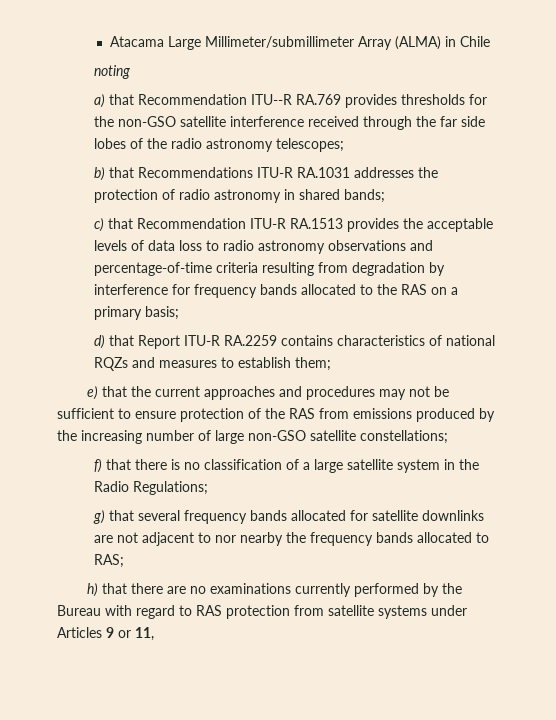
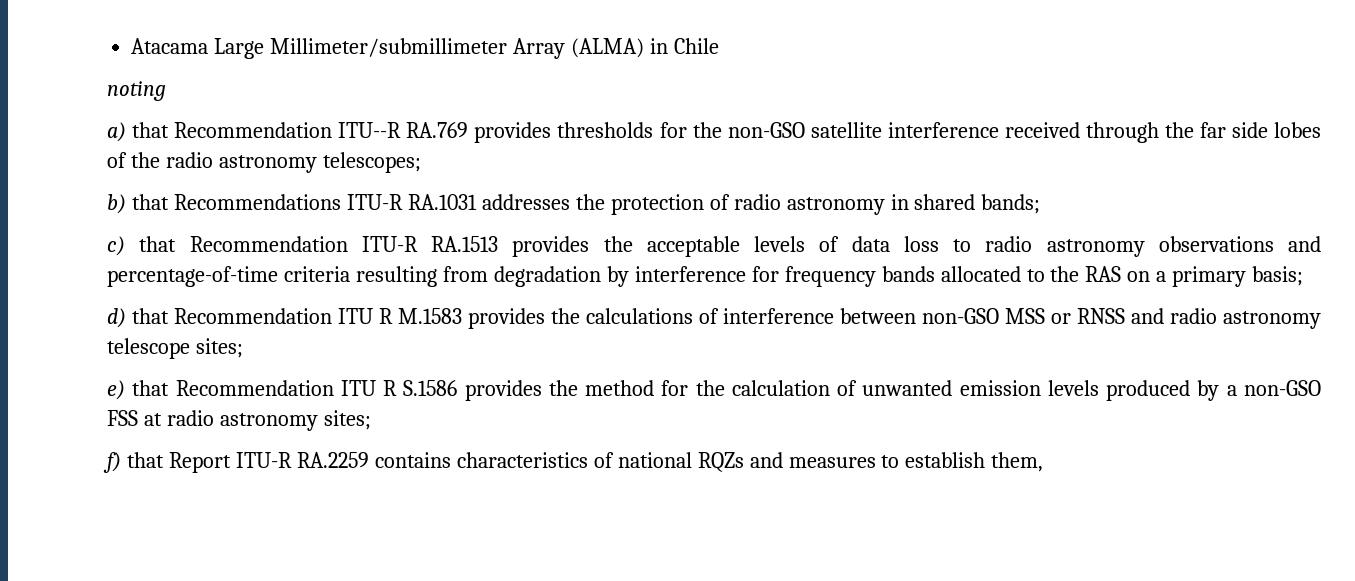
- d) that Report ITU-R RA.2259 contains characteristics of national RQZs and measures to establish them;
- e) that the current approaches and procedures may not be sufficient to ensure protection of the RAS from emissions produced by the increasing number of large non-GSO satellite constellations;
- f) that there is no classification of a large satellite system in the Radio Regulations;
- g) that several frequency bands allocated for satellite downlinks are not adjacent to nor nearby the frequency bands allocated to RAS;
- h) that there are no examinations currently performed by the Bureau with regard to RAS protection from satellite systems under Articles 9 or 11,
+ d) that Recommendation ITU R M.1583 provides the calculations of interference between non-GSO MSS or RNSS and radio astronomy telescope sites;
+ e) that Recommendation ITU R S.1586 provides the method for the calculation of unwanted emission levels produced by a non-GSO FSS at radio astronomy sites;
+ f) that Report ITU-R RA.2259 contains characteristics of national RQZs and measures to establish them,

